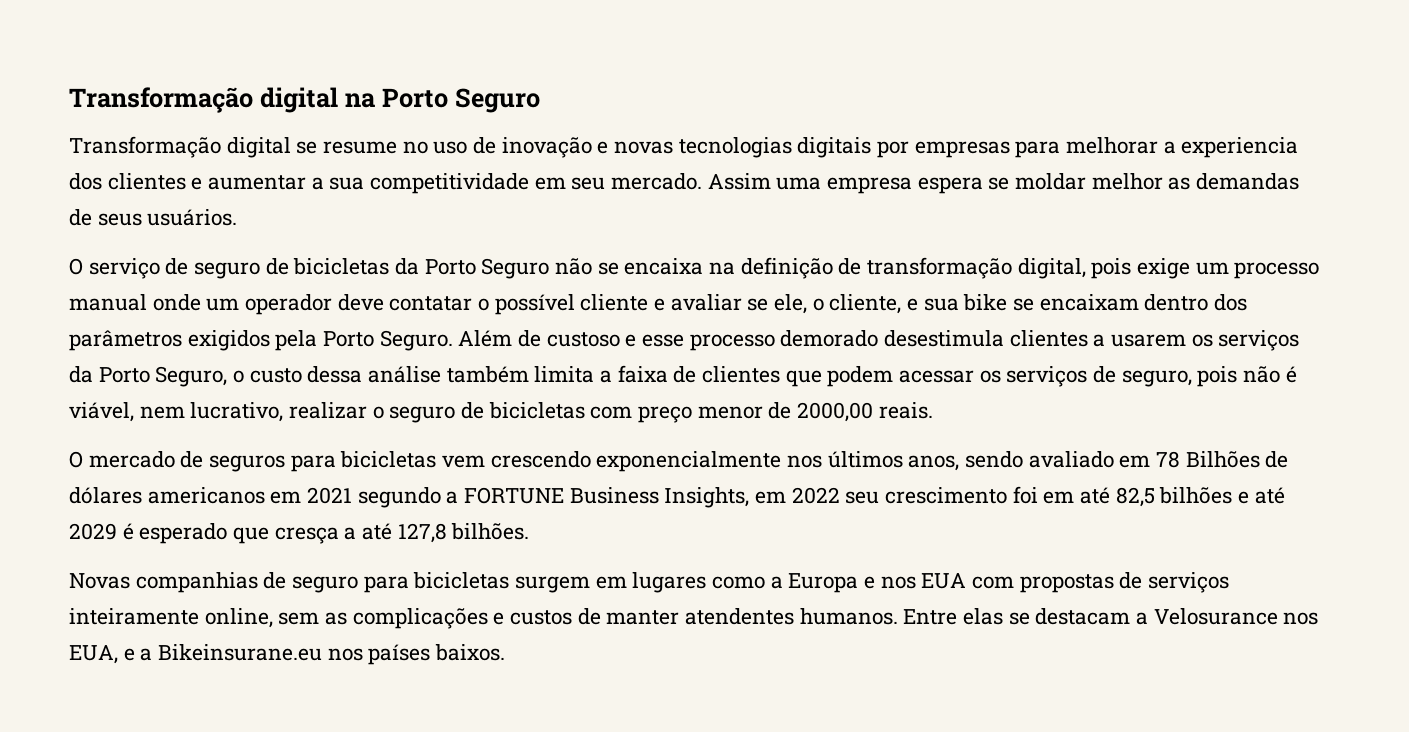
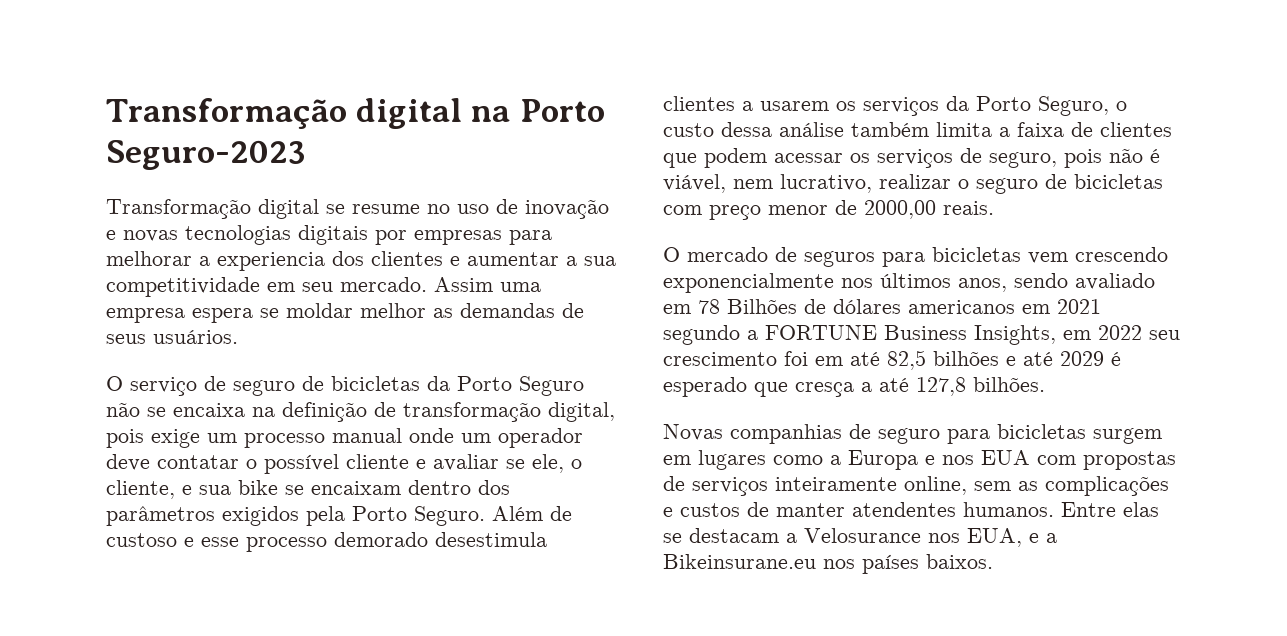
- Transformação digital na Porto Seguro
+ Transformação digital na Porto Seguro-2023

